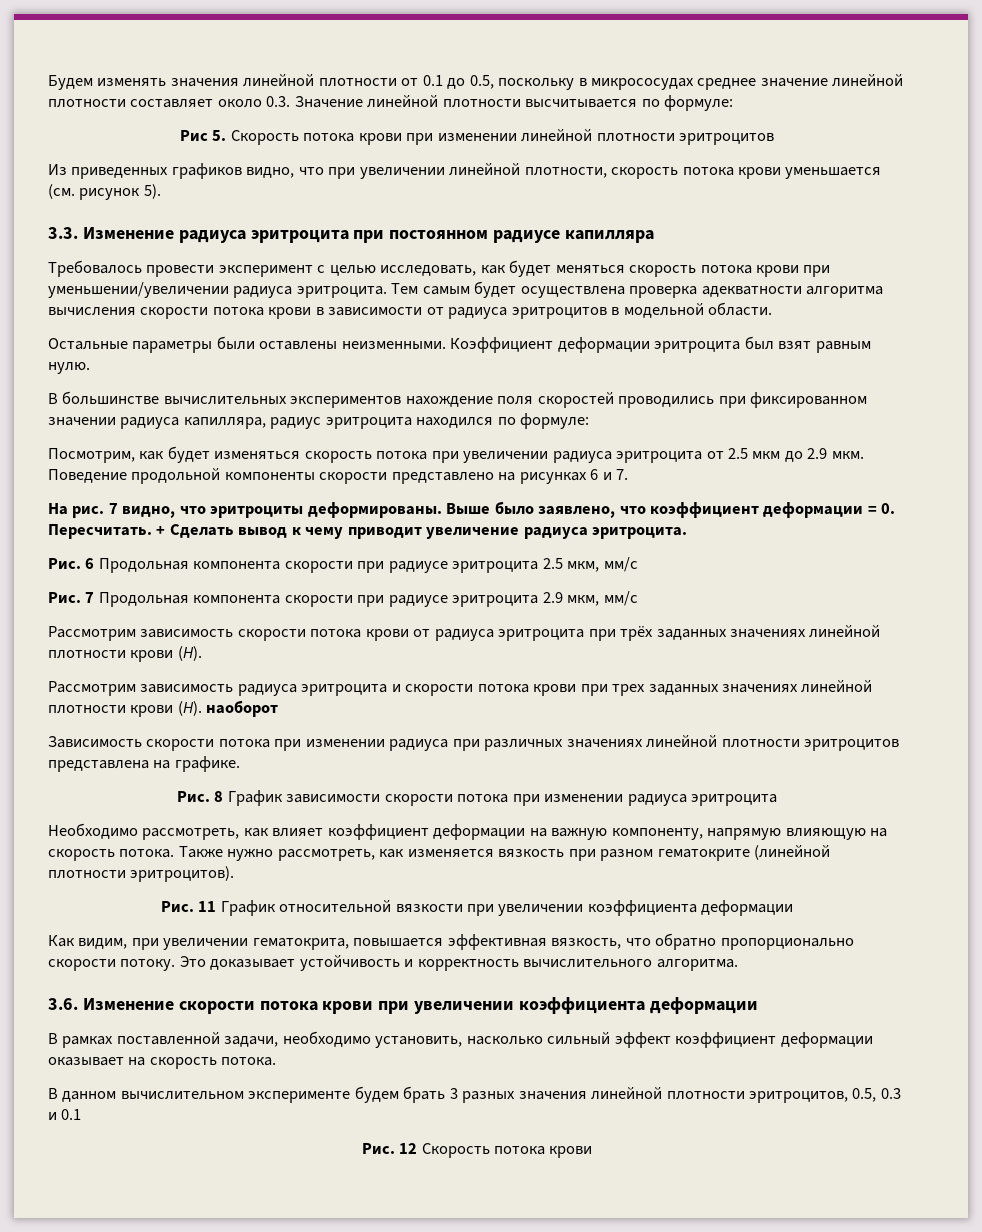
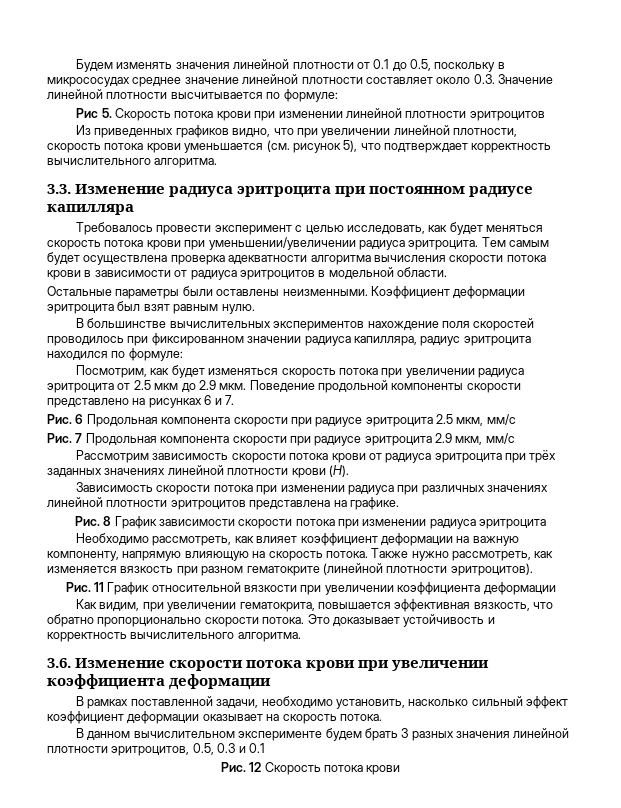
- Из приведенных графиков видно, что при увеличении линейной плотности, скорость потока крови уменьшается (см. рисунок 5).
+ Из приведенных графиков видно, что при увеличении линейной плотности, скорость потока крови уменьшается (см. рисунок 5), что подтверждает корректность вычислительного алгоритма.
- В большинстве вычислительных экспериментов нахождение поля скоростей проводились при фиксированном значении радиуса капилляра, радиус эритроцита находился по формуле:
+ В большинстве вычислительных экспериментов нахождение поля скоростей проводилось при фиксированном значении радиуса капилляра, радиус эритроцита находился по формуле:
- На рис. 7 видно, что эритроциты деформированы. Выше было заявлено, что коэффициент деформации = 0. Пересчитать. + Сделать вывод к чему приводит увеличение радиуса эритроцита.
- Рассмотрим зависимость радиуса эритроцита и скорости потока крови при трех заданных значениях линейной плотности крови (H). наоборот
- Как видим, при увеличении гематокрита, повышается эффективная вязкость, что обратно пропорционально скорости потоку.
+ Как видим, при увеличении гематокрита, повышается эффективная вязкость, что обратно пропорционально скорости потока.

